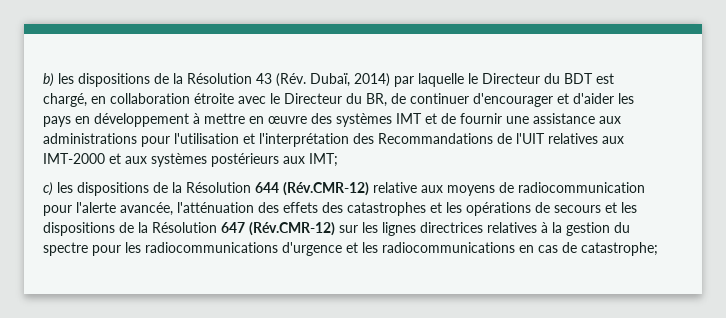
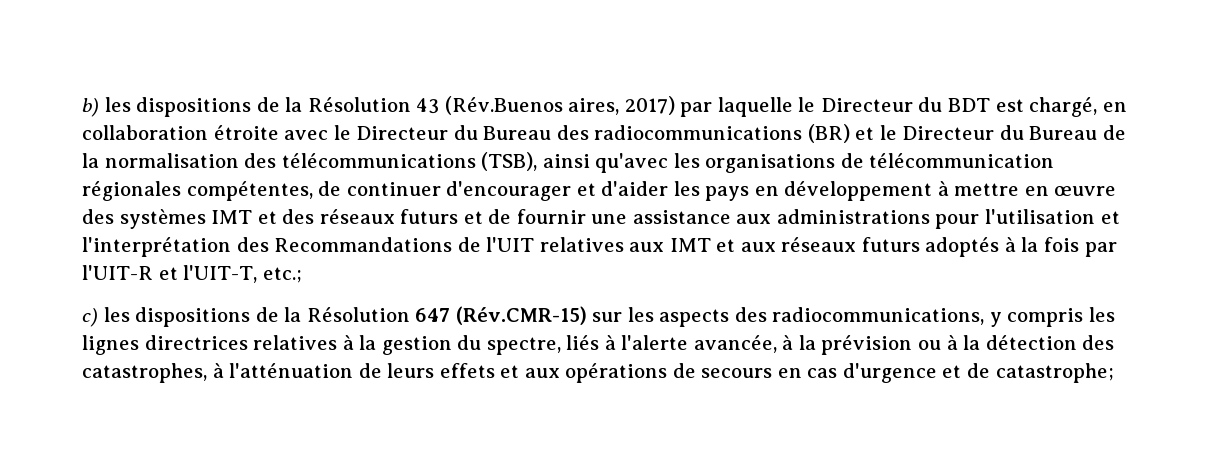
- b) les dispositions de la Résolution 43 (Rév. Dubaï, 2014) par laquelle le Directeur du BDT est chargé, en collaboration étroite avec le Directeur du BR, de continuer d'encourager et d'aider les pays en développement à mettre en œuvre des systèmes IMT et de fournir une assistance aux administrations pour l'utilisation et l'interprétation des Recommandations de l'UIT relatives aux IMT-2000 et aux systèmes postérieurs aux IMT;
+ b) les dispositions de la Résolution 43 (Rév.Buenos aires, 2017) par laquelle le Directeur du BDT est chargé, en collaboration étroite avec le Directeur du Bureau des radiocommunications (BR) et le Directeur du Bureau de la normalisation des télécommunications (TSB), ainsi qu'avec les organisations de télécommunication régionales compétentes, de continuer d'encourager et d'aider les pays en développement à mettre en œuvre des systèmes IMT et des réseaux futurs et de fournir une assistance aux administrations pour l'utilisation et l'interprétation des Recommandations de l'UIT relatives aux IMT et aux réseaux futurs adoptés à la fois par l'UIT-R et l'UIT-T, etc.;
- c) les dispositions de la Résolution 644 (Rév.CMR-12) relative aux moyens de radiocommunication pour l'alerte avancée, l'atténuation des effets des catastrophes et les opérations de secours et les dispositions de la Résolution 647 (Rév.CMR-12) sur les lignes directrices relatives à la gestion du spectre pour les radiocommunications d'urgence et les radiocommunications en cas de catastrophe;
+ c) les dispositions de la Résolution 647 (Rév.CMR-15) sur les aspects des radiocommunications, y compris les lignes directrices relatives à la gestion du spectre, liés à l'alerte avancée, à la prévision ou à la détection des catastrophes, à l'atténuation de leurs effets et aux opérations de secours en cas d'urgence et de catastrophe;

